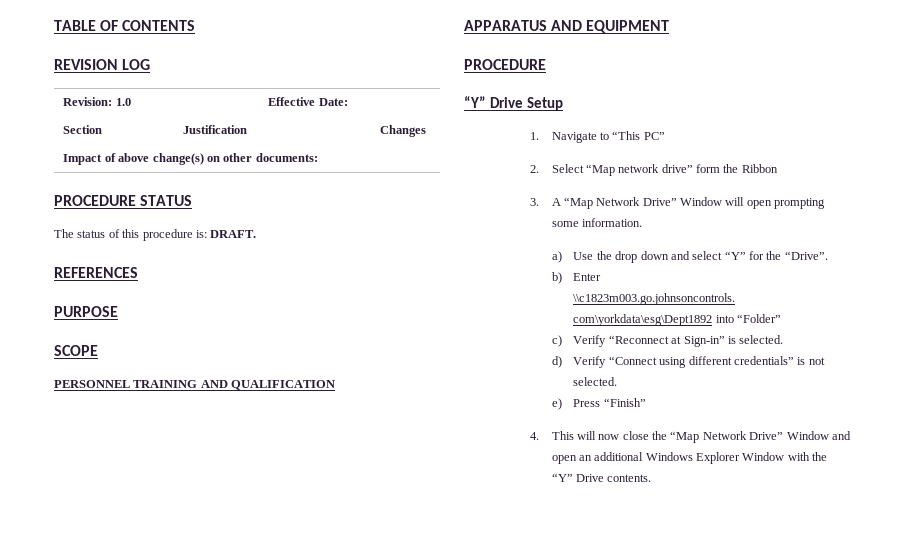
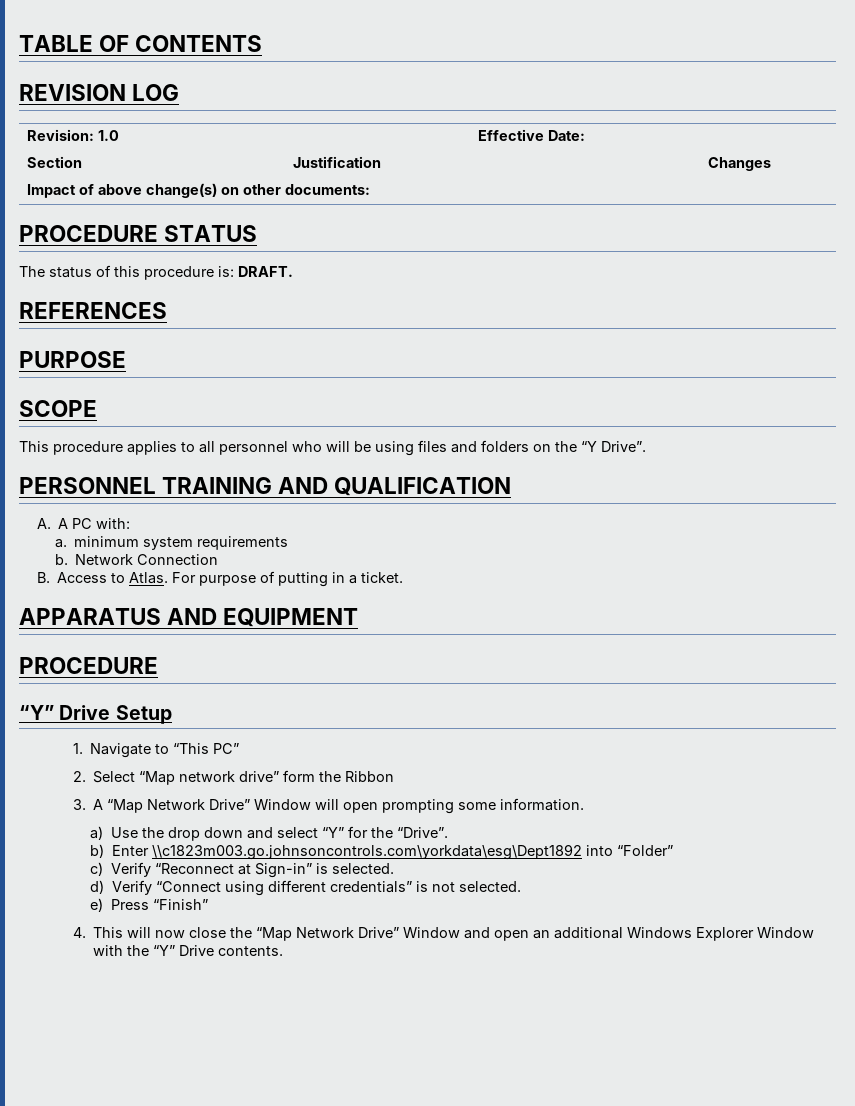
+ This procedure applies to all personnel who will be using files and folders on the “Y Drive”.
  PERSONNEL TRAINING AND QUALIFICATION
+ A. A PC with:
+ a. minimum system requirements
+ b. Network Connection
+ B. Access to Atlas. For purpose of putting in a ticket.

